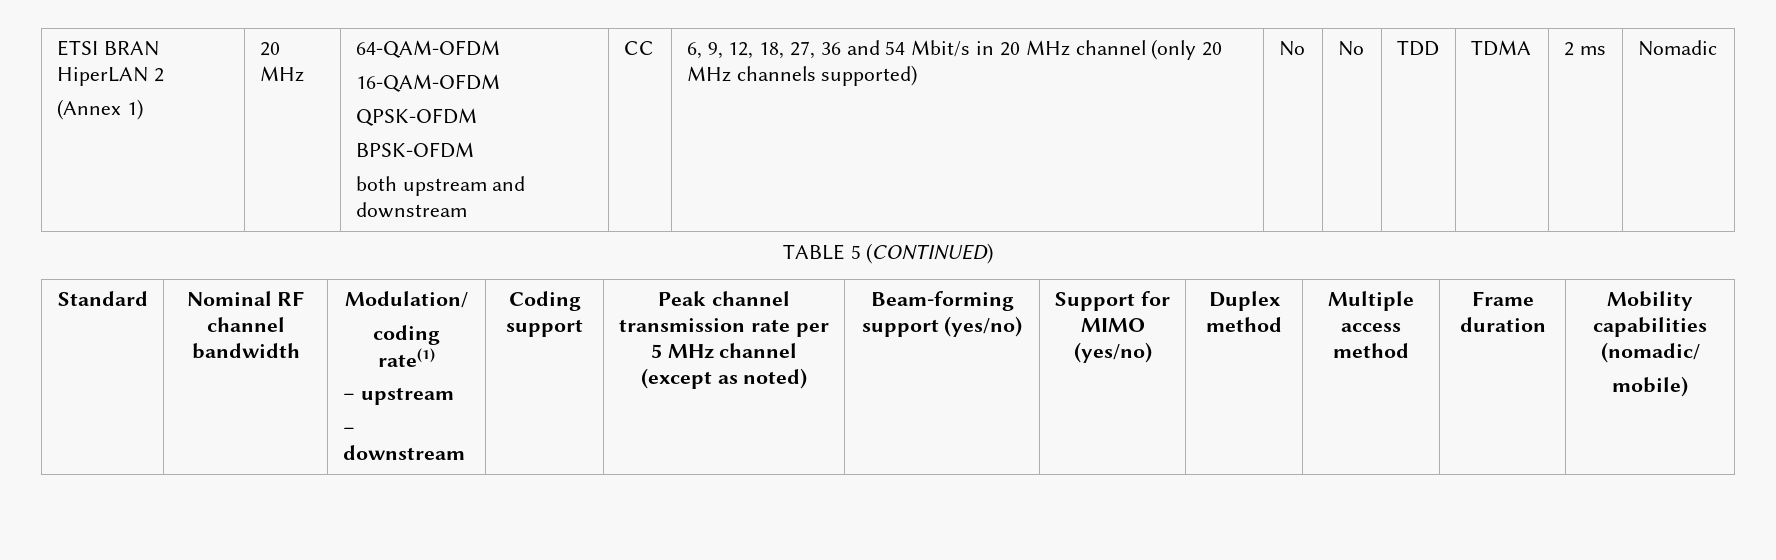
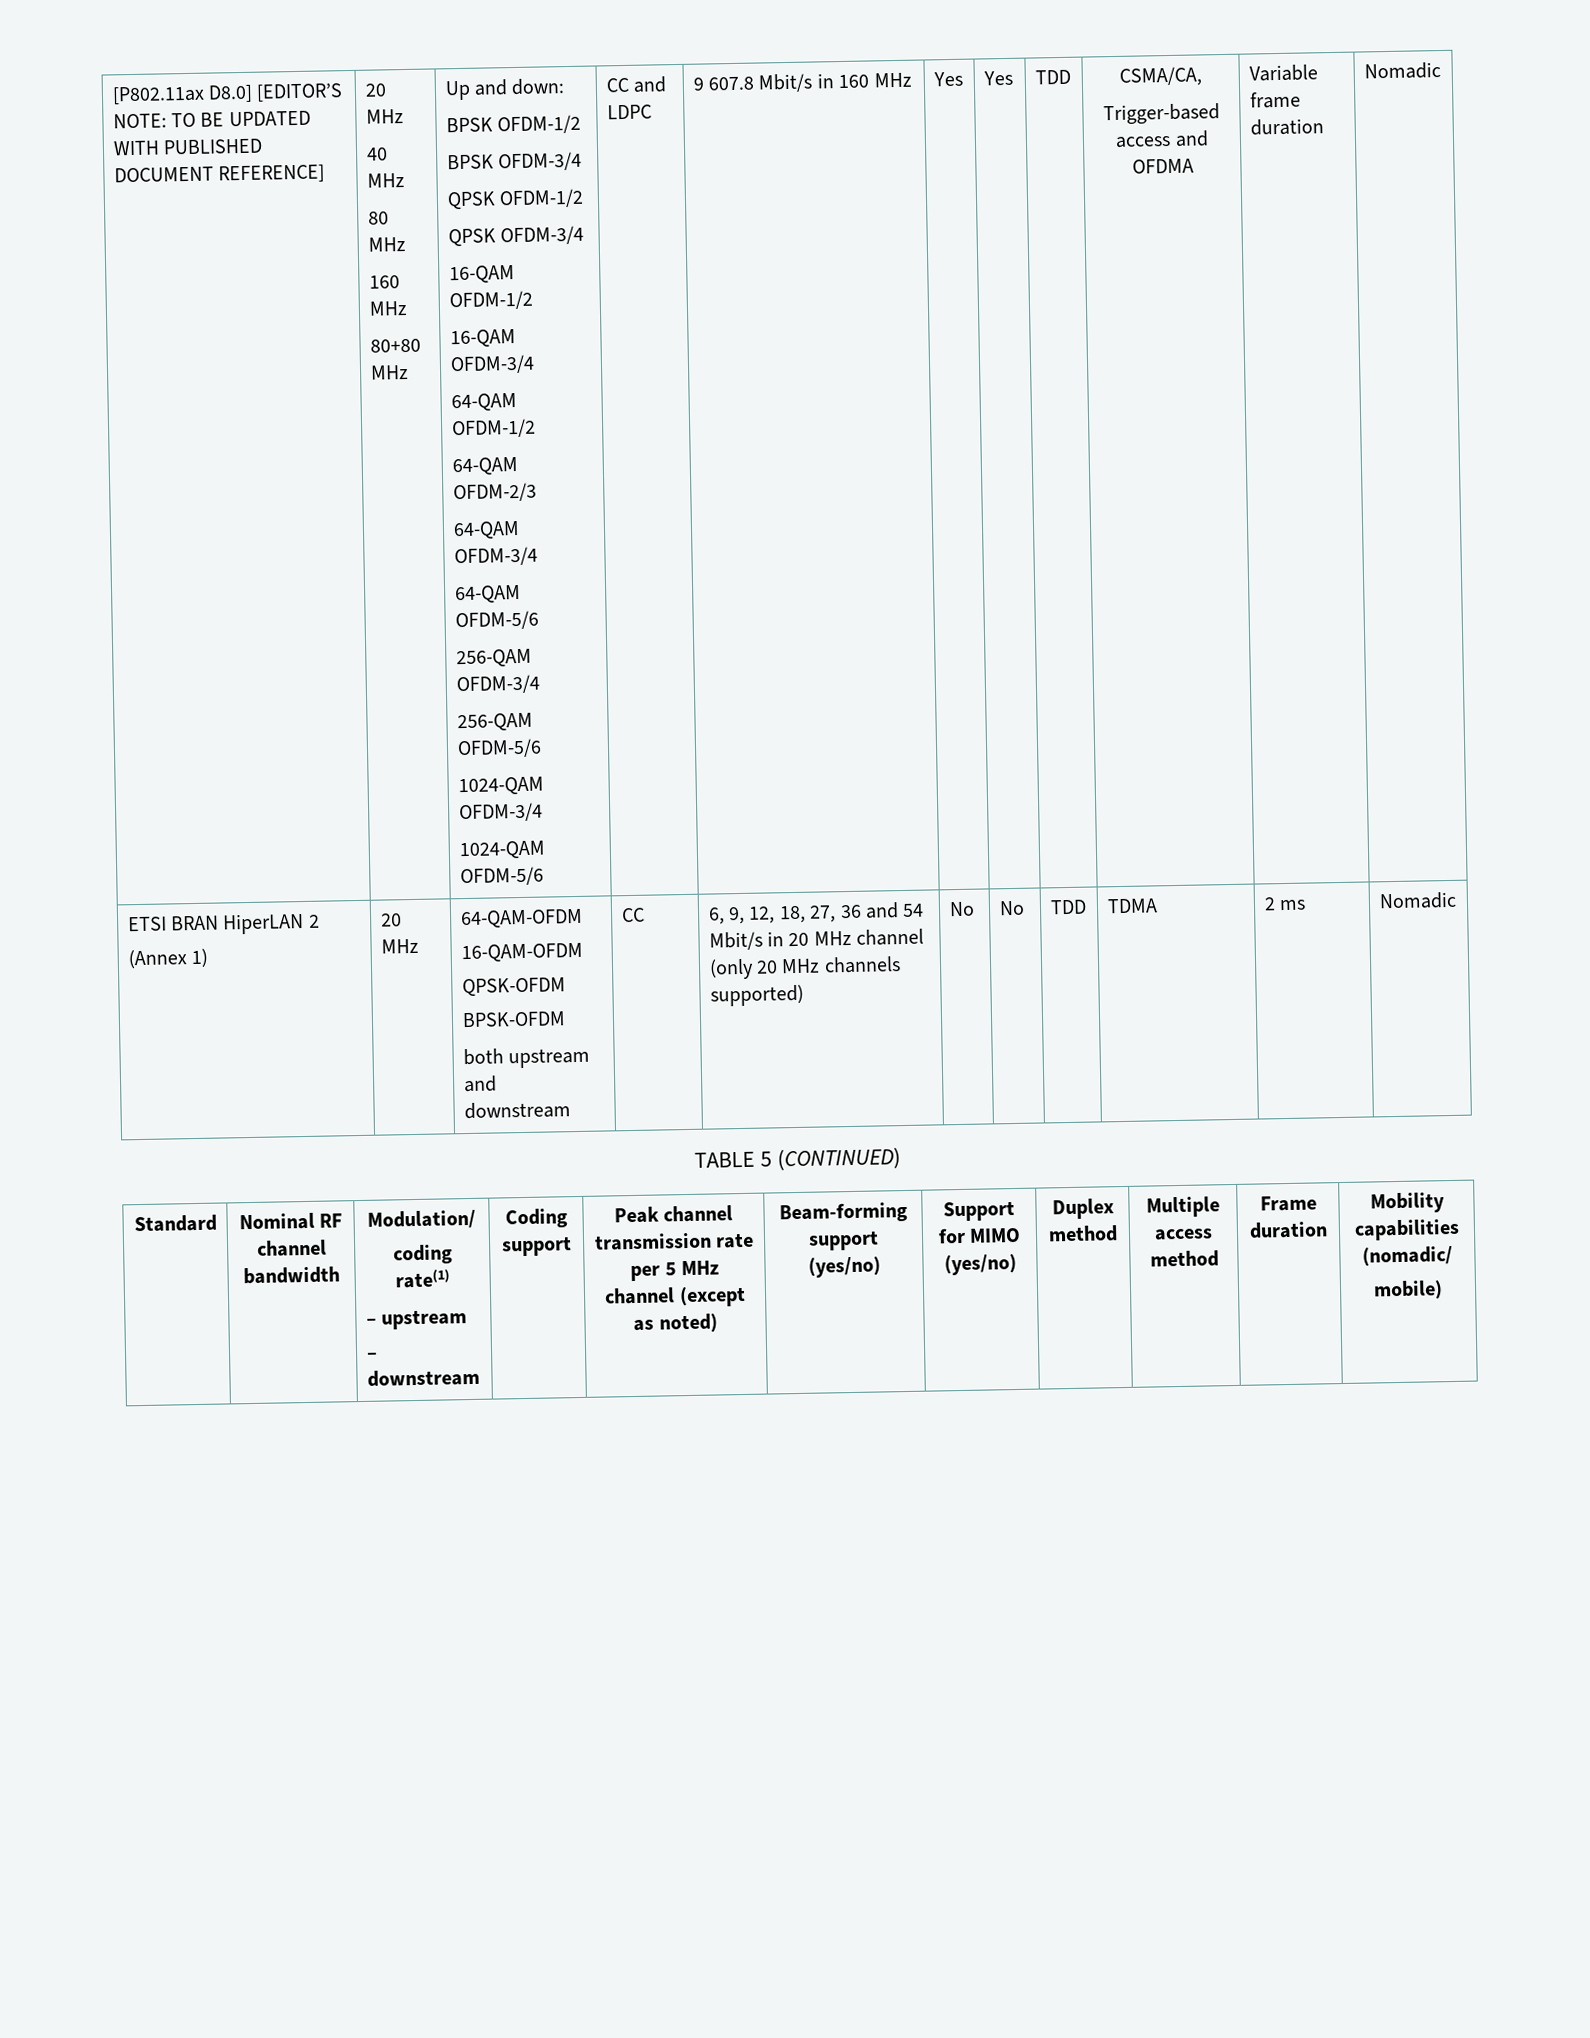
+ [P802.11ax D8.0] [EDITOR’S NOTE: TO BE UPDATED WITH PUBLISHED DOCUMENT REFERENCE] | 20 MHz
+ 40 MHz
+ 80 MHz
+ 160 MHz
+ 80+80 MHz | Up and down:
+ BPSK OFDM-1/2
+ BPSK OFDM-3/4
+ QPSK OFDM-1/2
+ QPSK OFDM-3/4
+ 16-QAM OFDM-1/2
+ 16-QAM OFDM-3/4
+ 64-QAM OFDM-1/2
+ 64-QAM OFDM-2/3
+ 64-QAM OFDM-3/4
+ 64-QAM OFDM-5/6
+ 256-QAM OFDM-3/4
+ 256-QAM OFDM-5/6
+ 1024-QAM OFDM-3/4
+ 1024-QAM OFDM-5/6 | CC and LDPC | 9 607.8 Mbit/s in 160 MHz | Yes | Yes | TDD | CSMA/CA,
+ Trigger-based access and OFDMA | Variable frame duration | Nomadic

